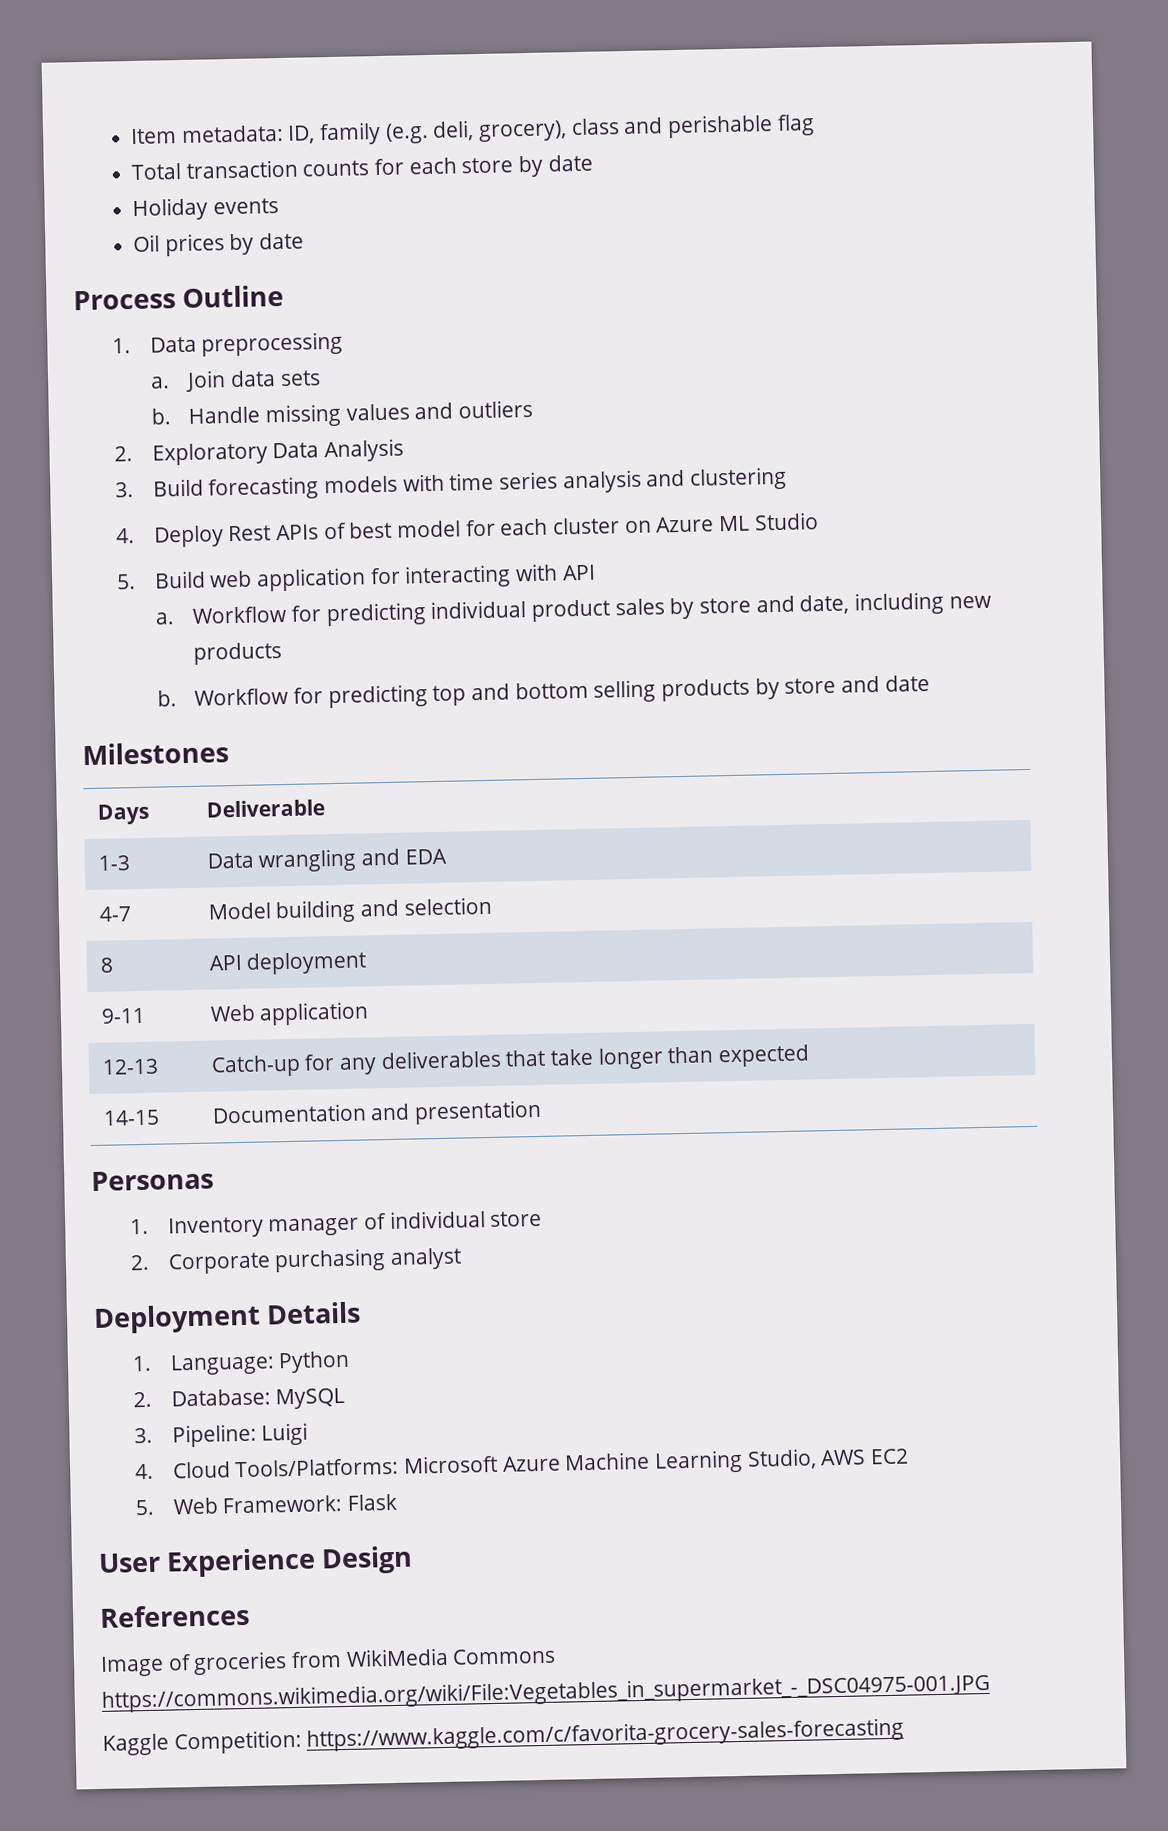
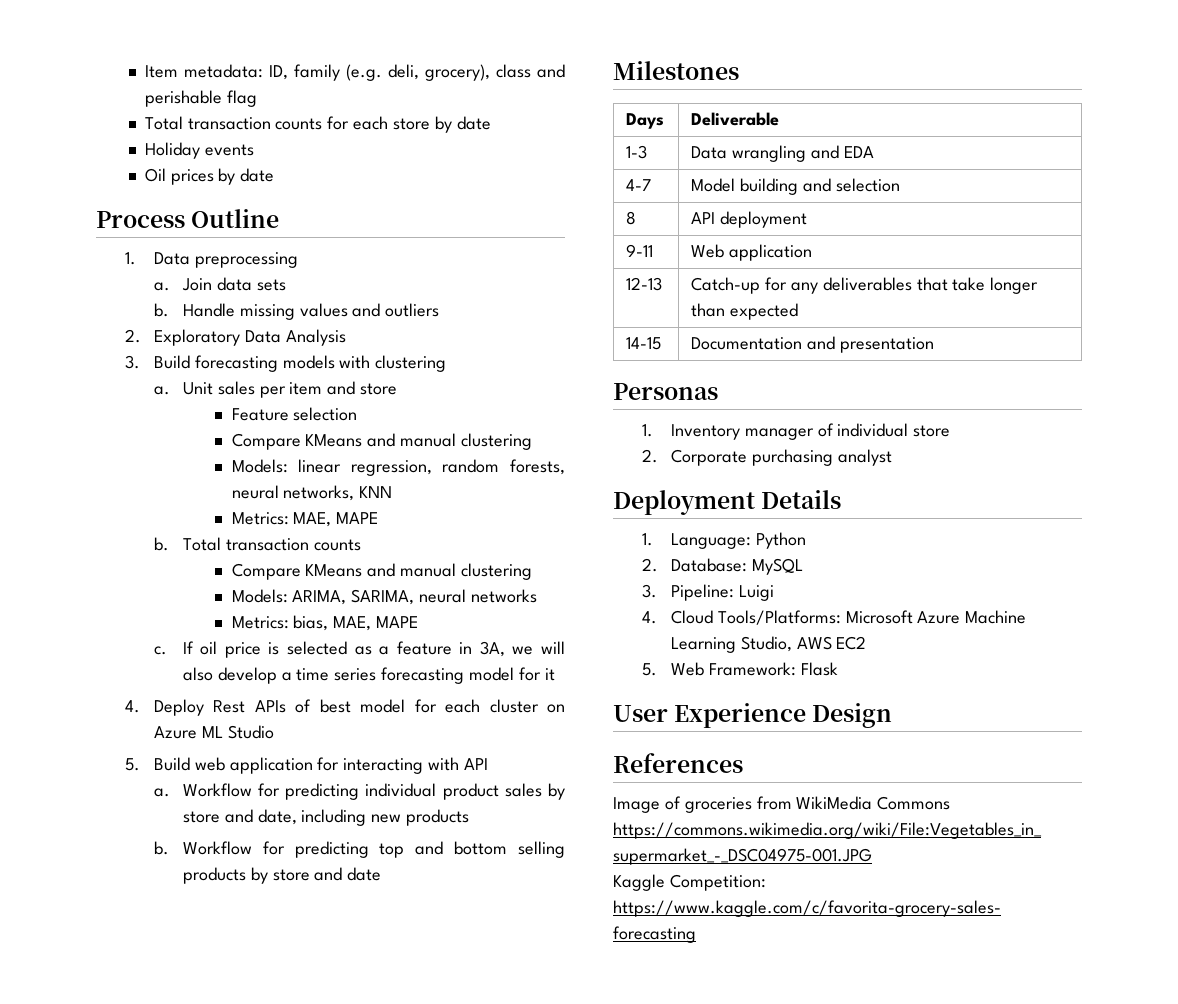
- 3. Build forecasting models with time series analysis and clustering
+ 3. Build forecasting models with clustering
+ a. Unit sales per item and store
+ Feature selection
+ Compare KMeans and manual clustering
+ Models: linear regression, random forests, neural networks, KNN
+ Metrics: MAE, MAPE
+ b. Total transaction counts
+ Compare KMeans and manual clustering
+ Models: ARIMA, SARIMA, neural networks
+ Metrics: bias, MAE, MAPE
+ c. If oil price is selected as a feature in 3A, we will also develop a time series forecasting model for it

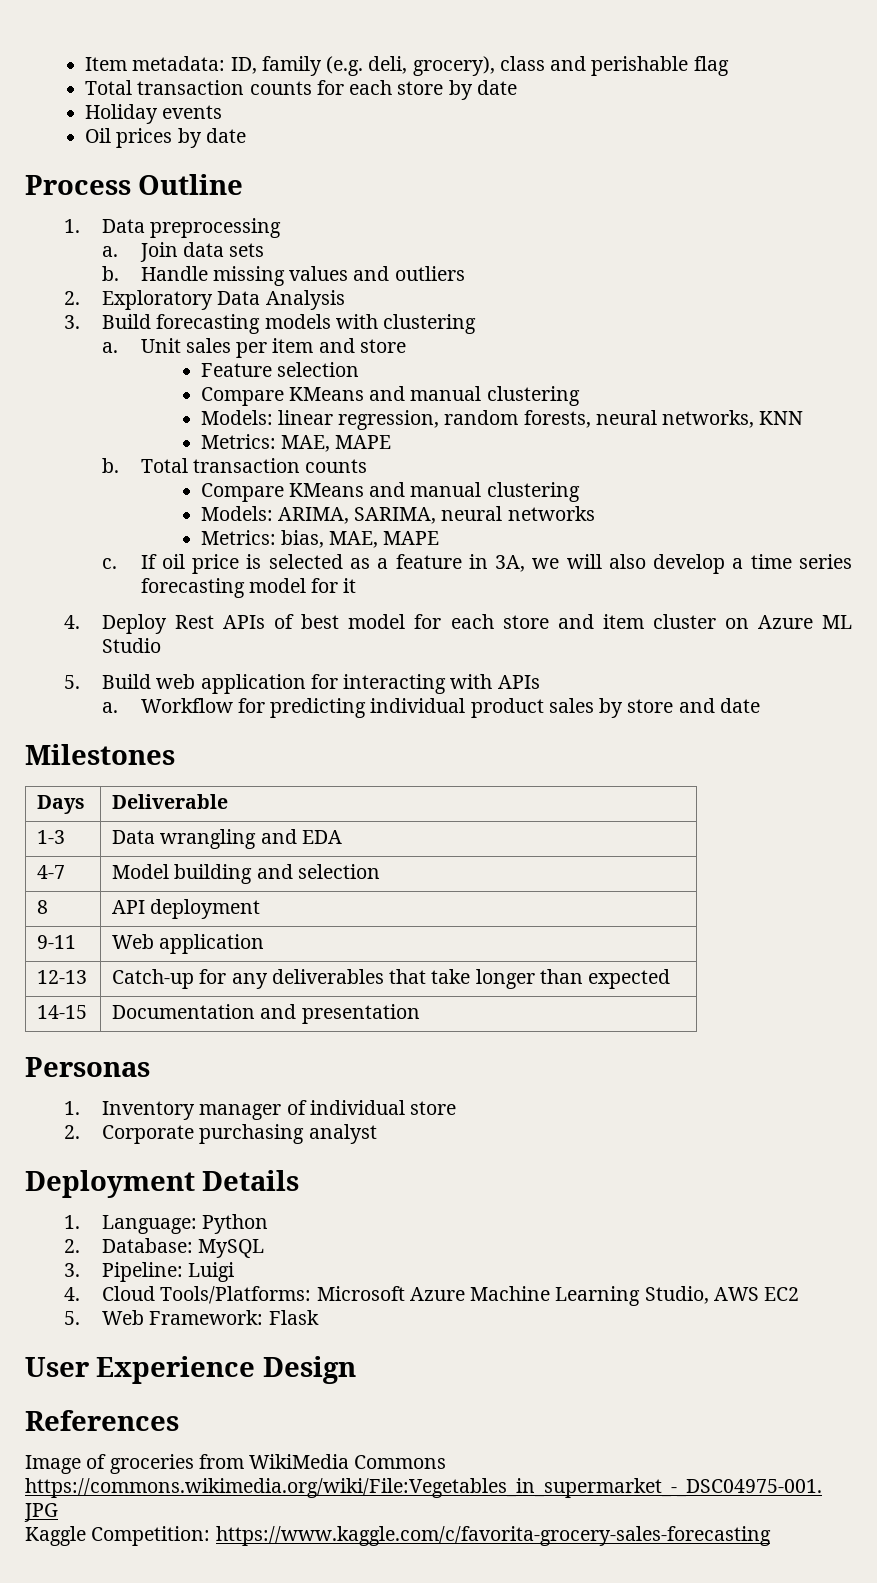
- 4. Deploy Rest APIs of best model for each cluster on Azure ML Studio
+ 4. Deploy Rest APIs of best model for each store and item cluster on Azure ML Studio
- 5. Build web application for interacting with API
+ 5. Build web application for interacting with APIs
- Workflow for predicting individual product sales by store and date, including new products
- b. Workflow for predicting top and bottom selling products by store and date
+ Workflow for predicting individual product sales by store and date

